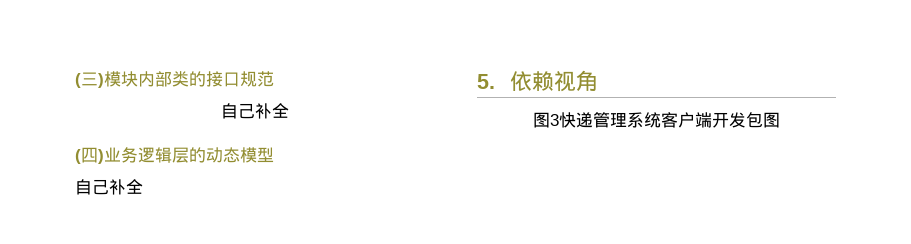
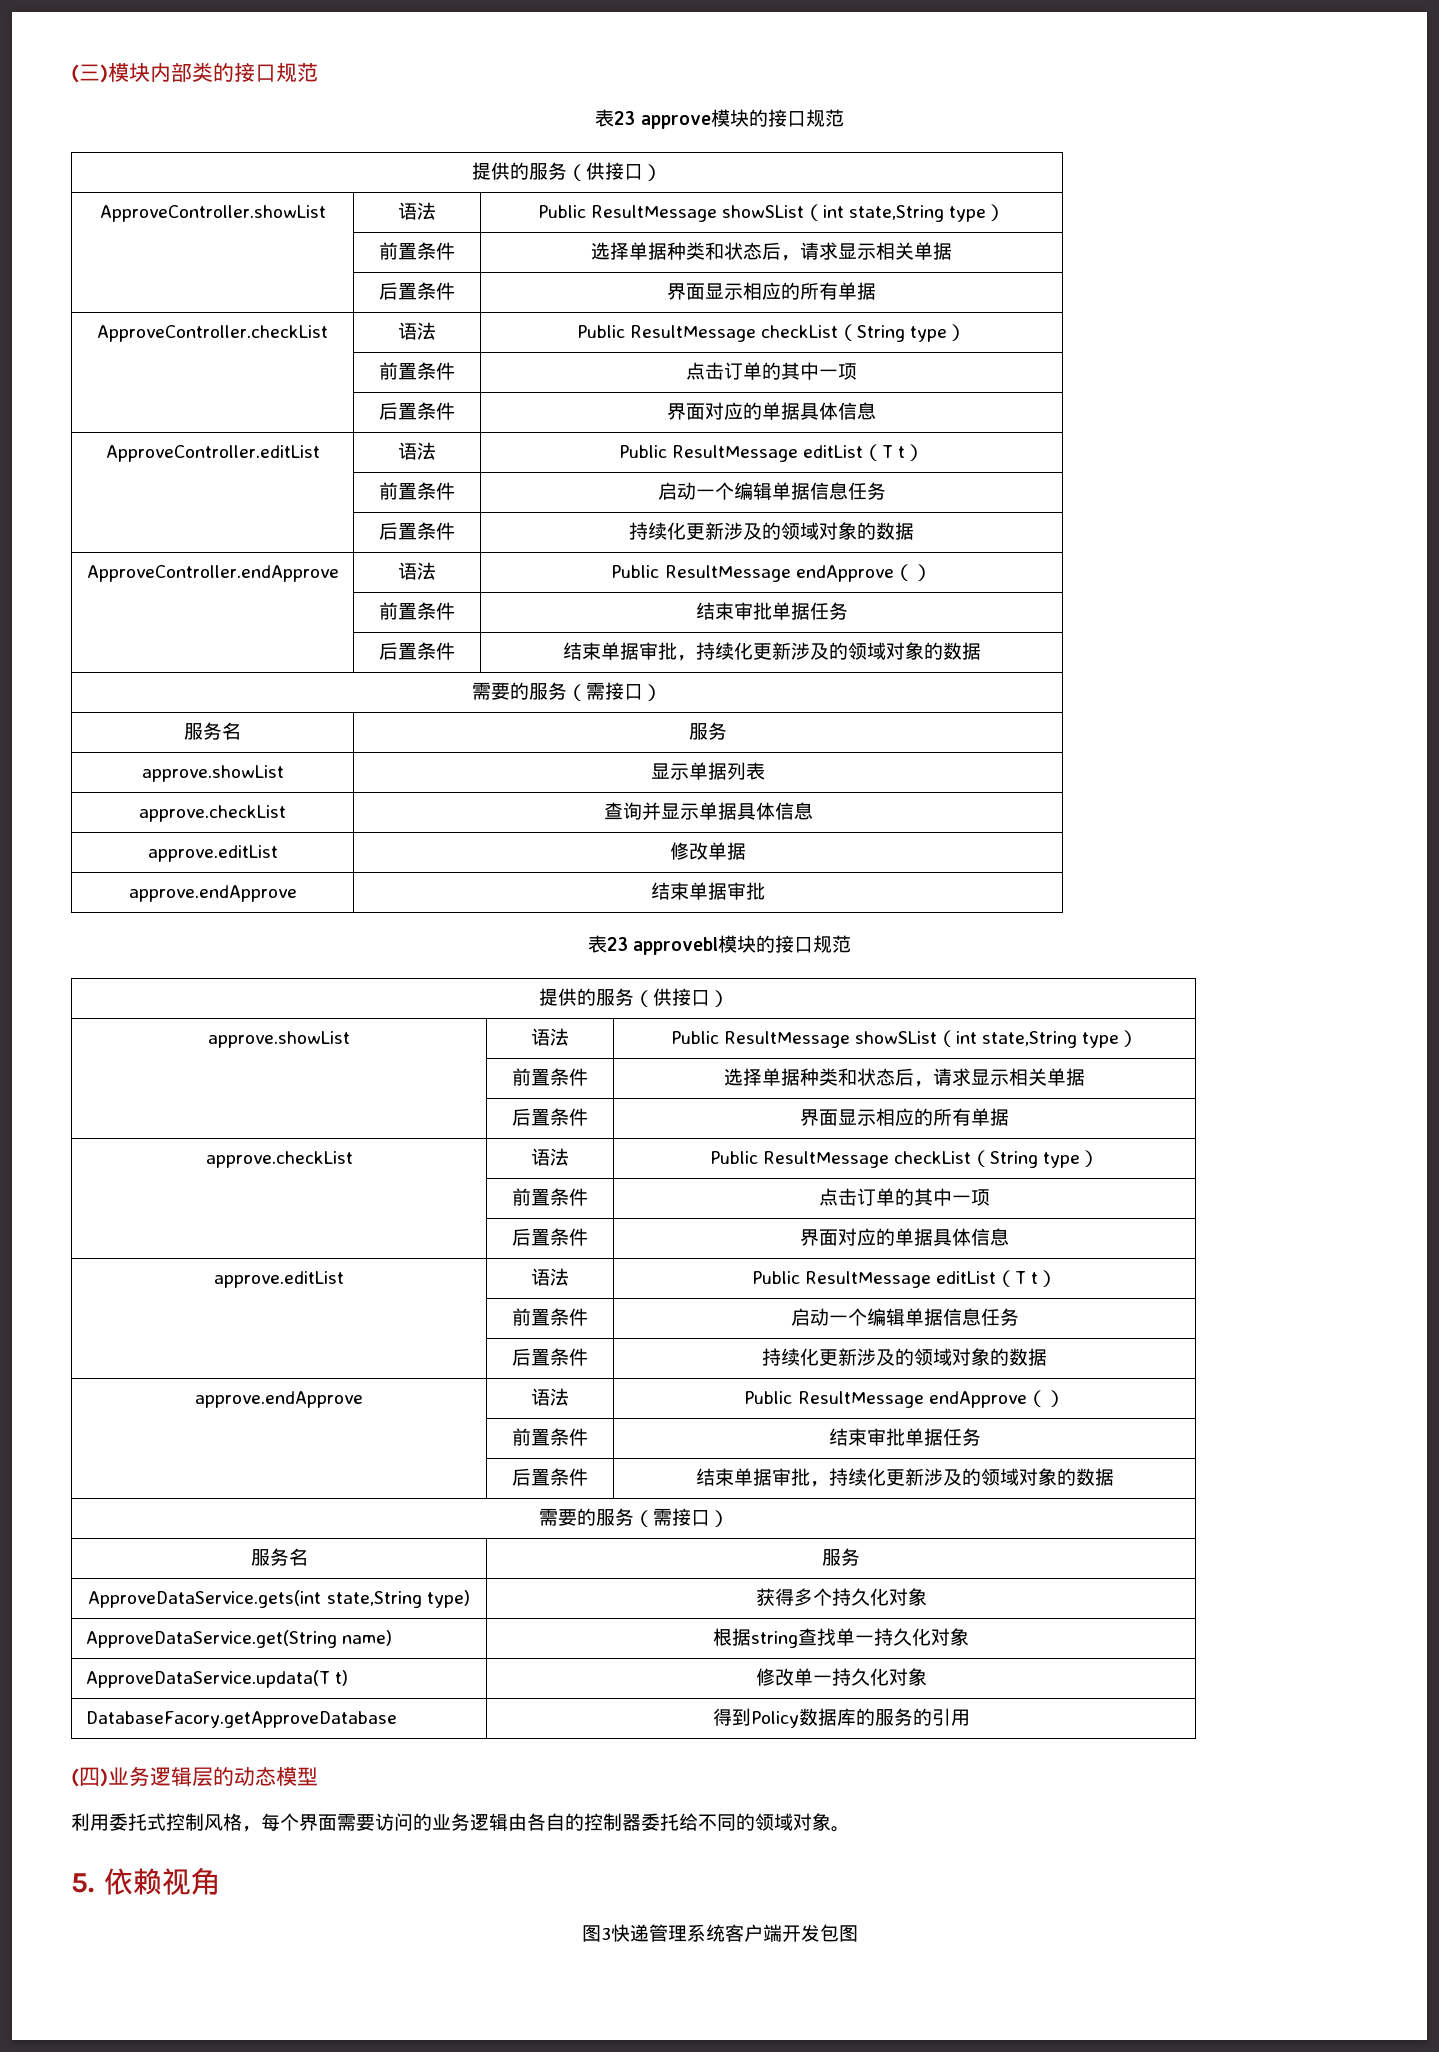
  (三)模块内部类的接口规范
- 自己补全
+ 表23 approve模块的接口规范
+ 提供的服务（供接口）
+ ApproveController.showList | 语法 | Public ResultMessage showSList（int state,String type）
+ | 前置条件 | 选择单据种类和状态后，请求显示相关单据
+ | 后置条件 | 界面显示相应的所有单据
+ ApproveController.checkList | 语法 | Public ResultMessage checkList（String type）
+ | 前置条件 | 点击订单的其中一项
+ | 后置条件 | 界面对应的单据具体信息
+ ApproveController.editList | 语法 | Public ResultMessage editList（T t）
+ | 前置条件 | 启动一个编辑单据信息任务
+ | 后置条件 | 持续化更新涉及的领域对象的数据
+ ApproveController.endApprove | 语法 | Public ResultMessage endApprove（）
+ | 前置条件 | 结束审批单据任务
+ | 后置条件 | 结束单据审批，持续化更新涉及的领域对象的数据
+ 需要的服务（需接口）
+ 服务名 | 服务
+ approve.showList | 显示单据列表
+ approve.checkList | 查询并显示单据具体信息
+ approve.editList | 修改单据
+ approve.endApprove | 结束单据审批
+ 表23 approvebl模块的接口规范
+ 提供的服务（供接口）
+ approve.showList | 语法 | Public ResultMessage showSList（int state,String type）
+ | 前置条件 | 选择单据种类和状态后，请求显示相关单据
+ | 后置条件 | 界面显示相应的所有单据
+ approve.checkList | 语法 | Public ResultMessage checkList（String type）
+ | 前置条件 | 点击订单的其中一项
+ | 后置条件 | 界面对应的单据具体信息
+ approve.editList | 语法 | Public ResultMessage editList（T t）
+ | 前置条件 | 启动一个编辑单据信息任务
+ | 后置条件 | 持续化更新涉及的领域对象的数据
+ approve.endApprove | 语法 | Public ResultMessage endApprove（）
+ | 前置条件 | 结束审批单据任务
+ | 后置条件 | 结束单据审批，持续化更新涉及的领域对象的数据
+ 需要的服务（需接口）
+ 服务名 | 服务
+ ApproveDataService.gets(int state,String type) | 获得多个持久化对象
+ ApproveDataService.get(String name) | 根据string查找单一持久化对象
+ ApproveDataService.updata(T t) | 修改单一持久化对象
+ DatabaseFacory.getApproveDatabase | 得到Policy数据库的服务的引用
  (四)业务逻辑层的动态模型
- 自己补全
+ 利用委托式控制风格，每个界面需要访问的业务逻辑由各自的控制器委托给不同的领域对象。

